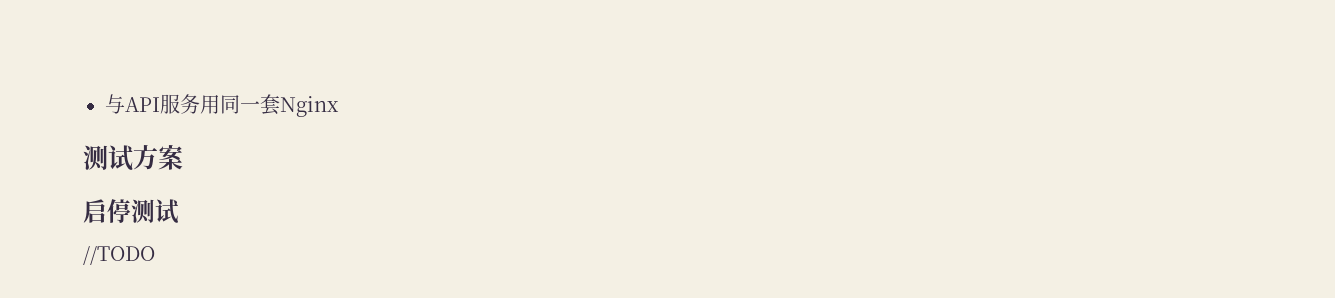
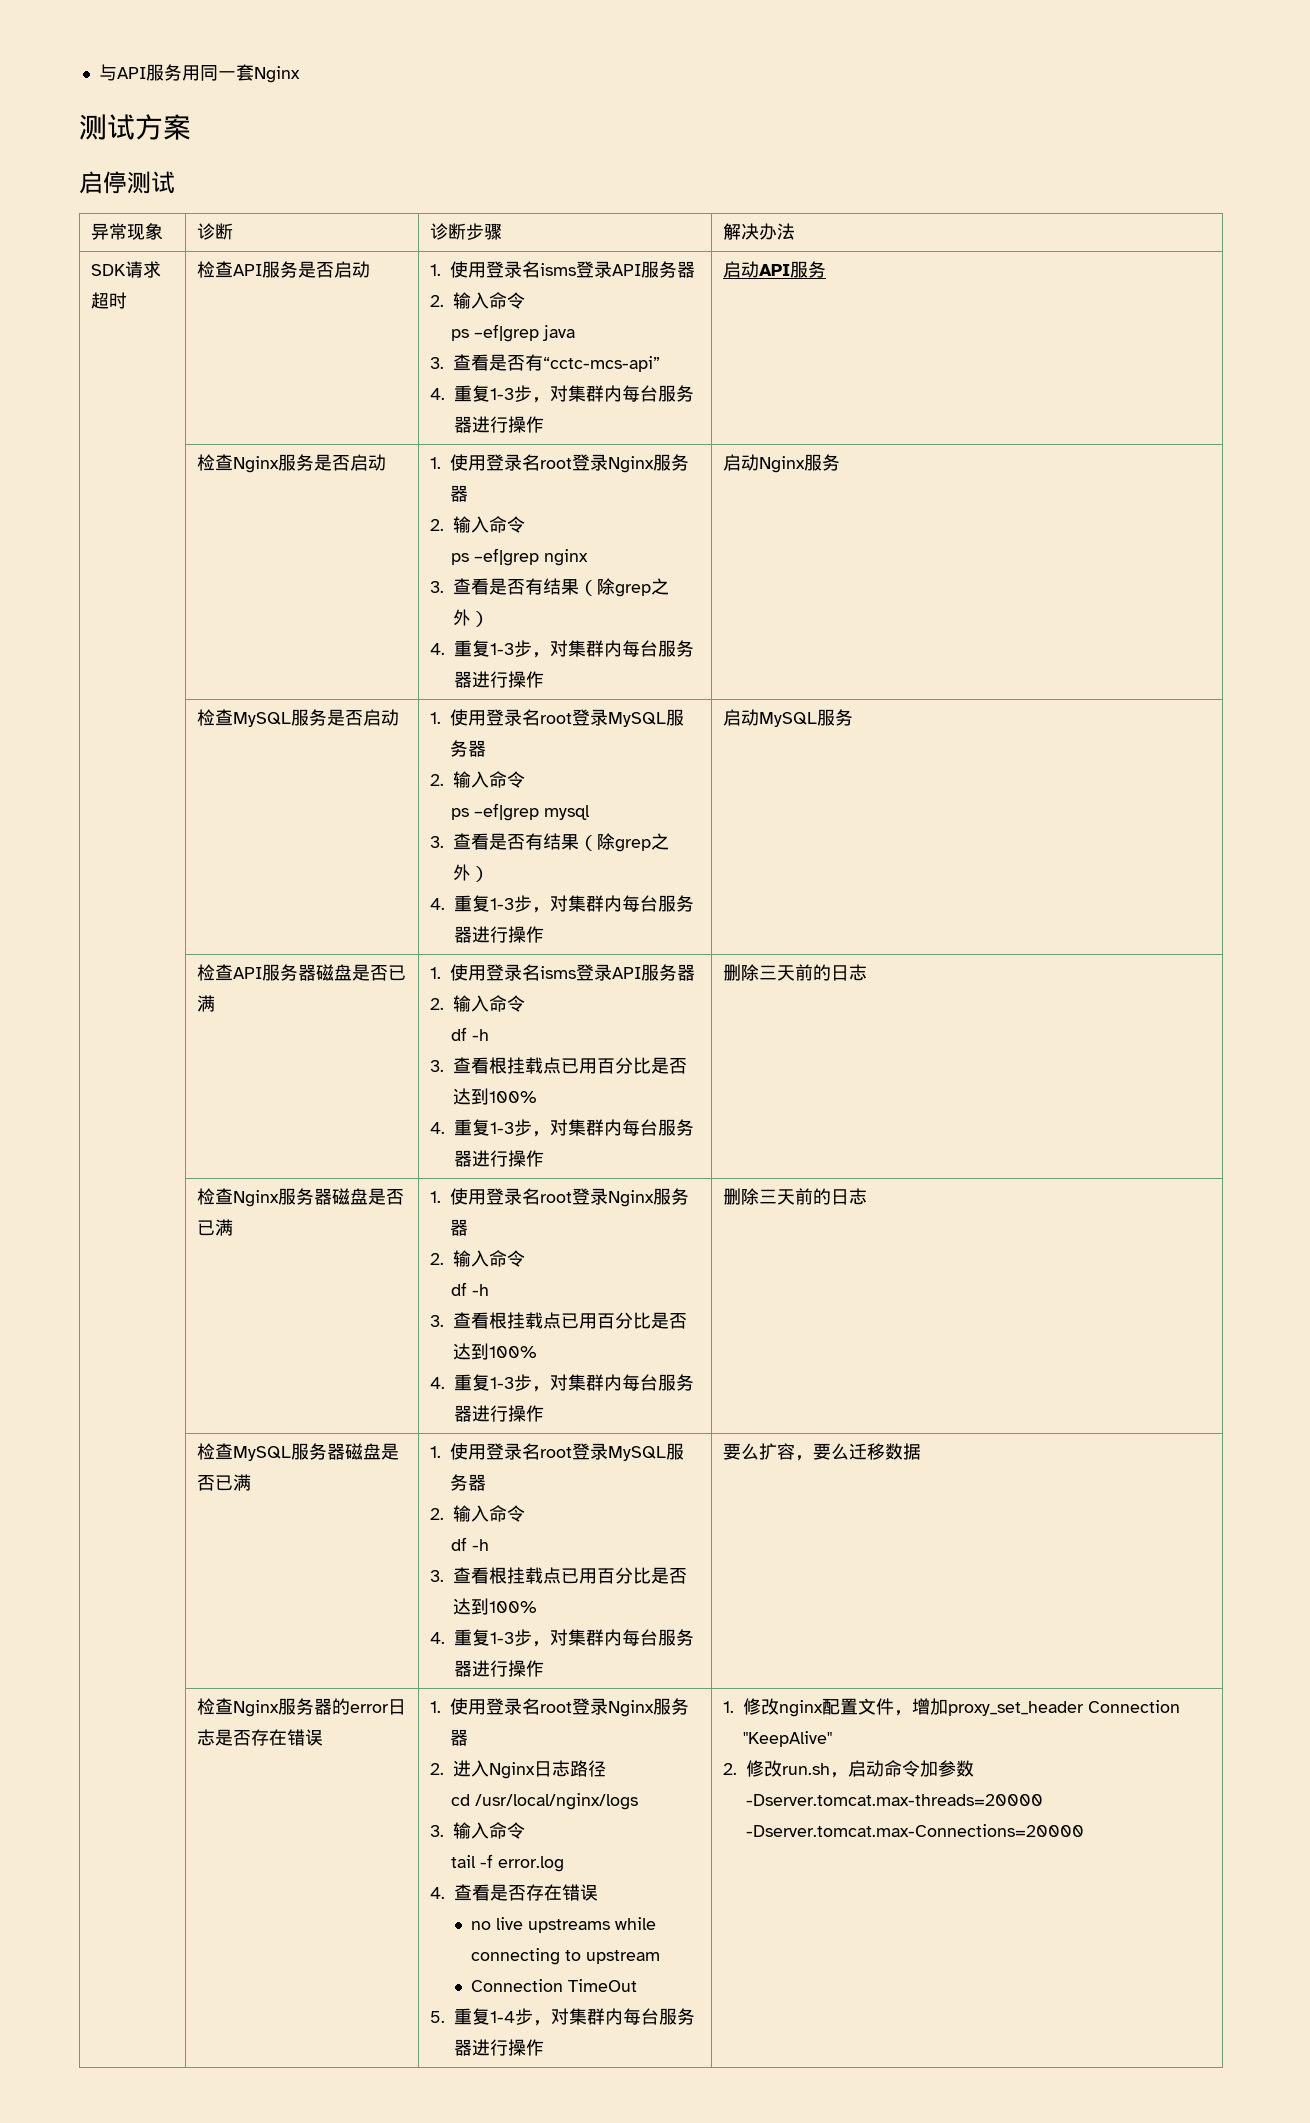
- //TODO
+ 异常现象 | 诊断 | 诊断步骤 | 解决办法
+ SDK请求超时 | 检查API服务是否启动 | 1.使用登录名isms登录API服务器
+ 2.输入命令
+ ps –ef|grep java
+ 3.查看是否有“cctc-mcs-api”
+ 4.重复1-3步，对集群内每台服务器进行操作 | 启动API服务
+ | 检查Nginx服务是否启动 | 1.使用登录名root登录Nginx服务器
+ 2.输入命令
+ ps –ef|grep nginx
+ 3.查看是否有结果（除grep之外）
+ 4.重复1-3步，对集群内每台服务器进行操作 | 启动Nginx服务
+ | 检查MySQL服务是否启动 | 1.使用登录名root登录MySQL服务器
+ 2.输入命令
+ ps –ef|grep mysql
+ 3.查看是否有结果（除grep之外）
+ 4.重复1-3步，对集群内每台服务器进行操作 | 启动MySQL服务
+ | 检查API服务器磁盘是否已满 | 1.使用登录名isms登录API服务器
+ 2.输入命令
+ df -h
+ 3.查看根挂载点已用百分比是否达到100%
+ 4.重复1-3步，对集群内每台服务器进行操作 | 删除三天前的日志
+ | 检查Nginx服务器磁盘是否已满 | 1.使用登录名root登录Nginx服务器
+ 2.输入命令
+ df -h
+ 3.查看根挂载点已用百分比是否达到100%
+ 4.重复1-3步，对集群内每台服务器进行操作 | 删除三天前的日志
+ | 检查MySQL服务器磁盘是否已满 | 1.使用登录名root登录MySQL服务器
+ 2.输入命令
+ df -h
+ 3.查看根挂载点已用百分比是否达到100%
+ 4.重复1-3步，对集群内每台服务器进行操作 | 要么扩容，要么迁移数据
+ | 检查Nginx服务器的error日志是否存在错误 | 1.使用登录名root登录Nginx服务器
+ 2.进入Nginx日志路径
+ cd /usr/local/nginx/logs
+ 3.输入命令
+ tail -f error.log
+ 4.查看是否存在错误
+ no live upstreams while connecting to upstream
+ Connection TimeOut
+ 5.重复1-4步，对集群内每台服务器进行操作 | 1.修改nginx配置文件，增加proxy_set_header Connection "KeepAlive"
+ 2.修改run.sh，启动命令加参数-Dserver.tomcat.max-threads=20000 -Dserver.tomcat.max-Connections=20000

